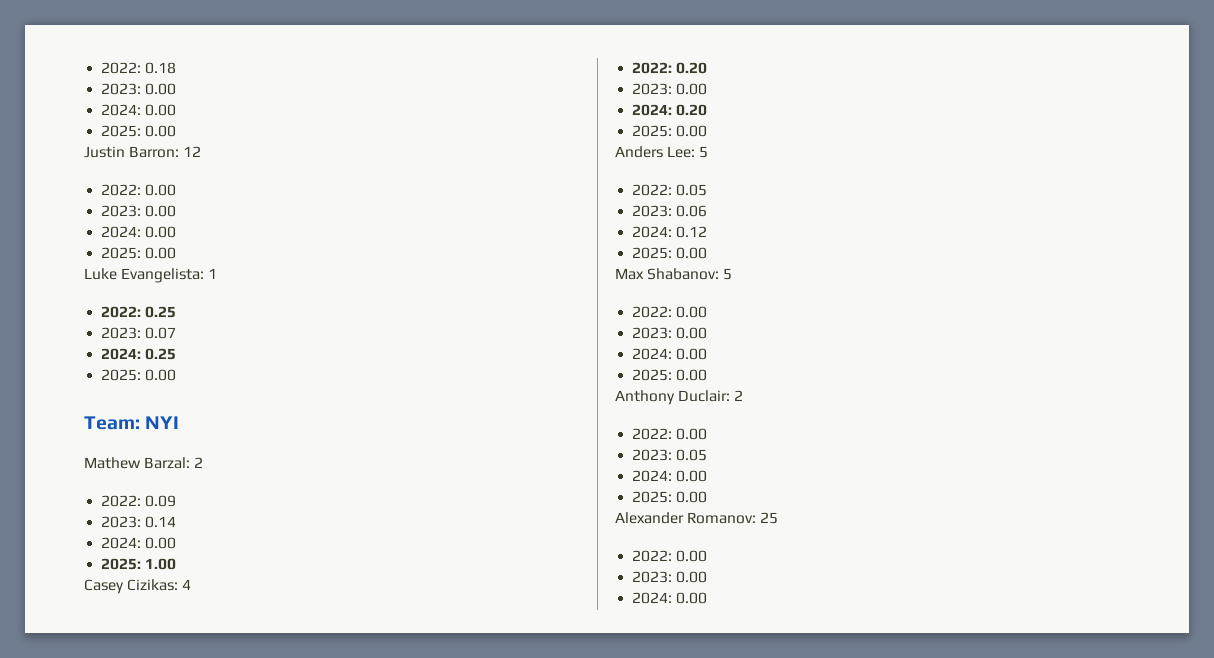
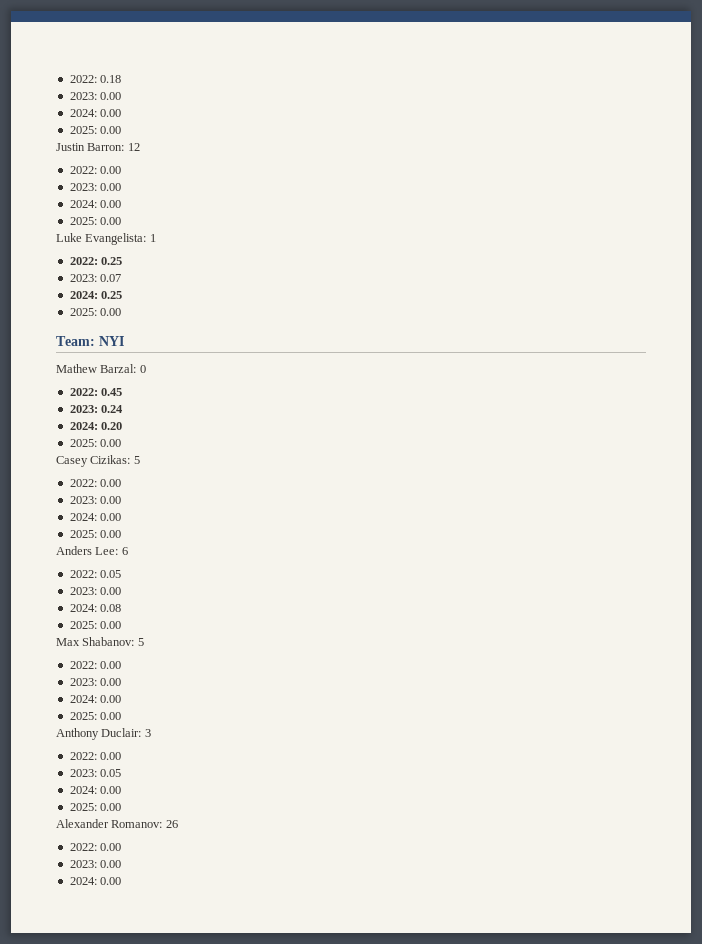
- Mathew Barzal: 2
- 2022: 0.09
- 2023: 0.14
+ Mathew Barzal: 0
+ 2022: 0.45
+ 2023: 0.24
+ 2024: 0.20
+ 2025: 0.00
+ Casey Cizikas: 5
+ 2022: 0.00
+ 2023: 0.00
  2024: 0.00
- 2025: 1.00
- Casey Cizikas: 4
- 2022: 0.20
- 2023: 0.00
- 2024: 0.20
- Anders Lee: 5
+ Anders Lee: 6
  2022: 0.05
- 2023: 0.06
- 2024: 0.12
+ 2023: 0.00
+ 2024: 0.08
- Anthony Duclair: 2
+ Anthony Duclair: 3
- Alexander Romanov: 25
+ Alexander Romanov: 26

